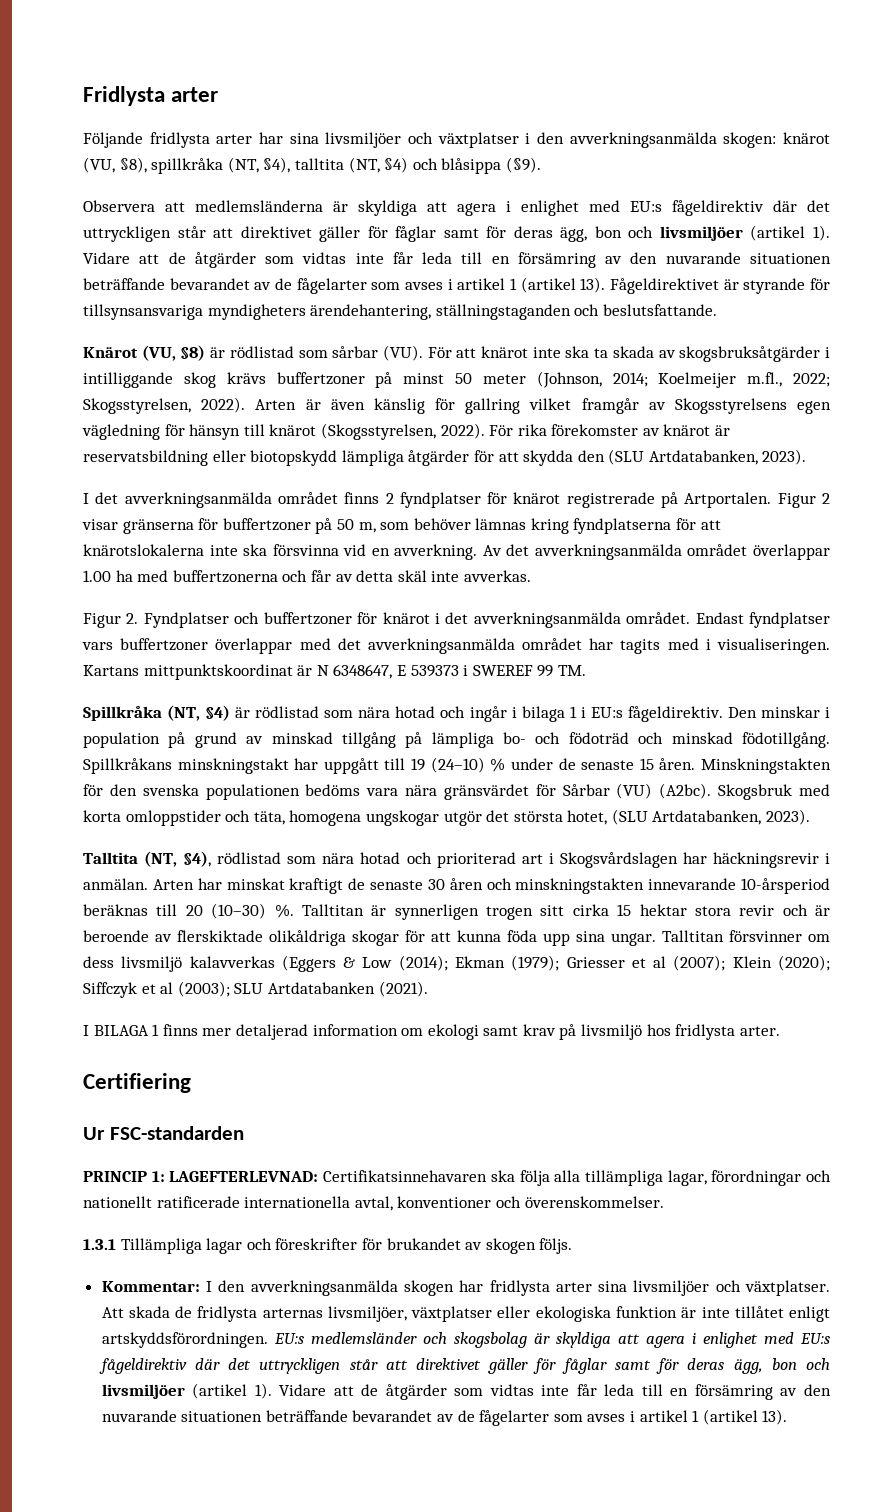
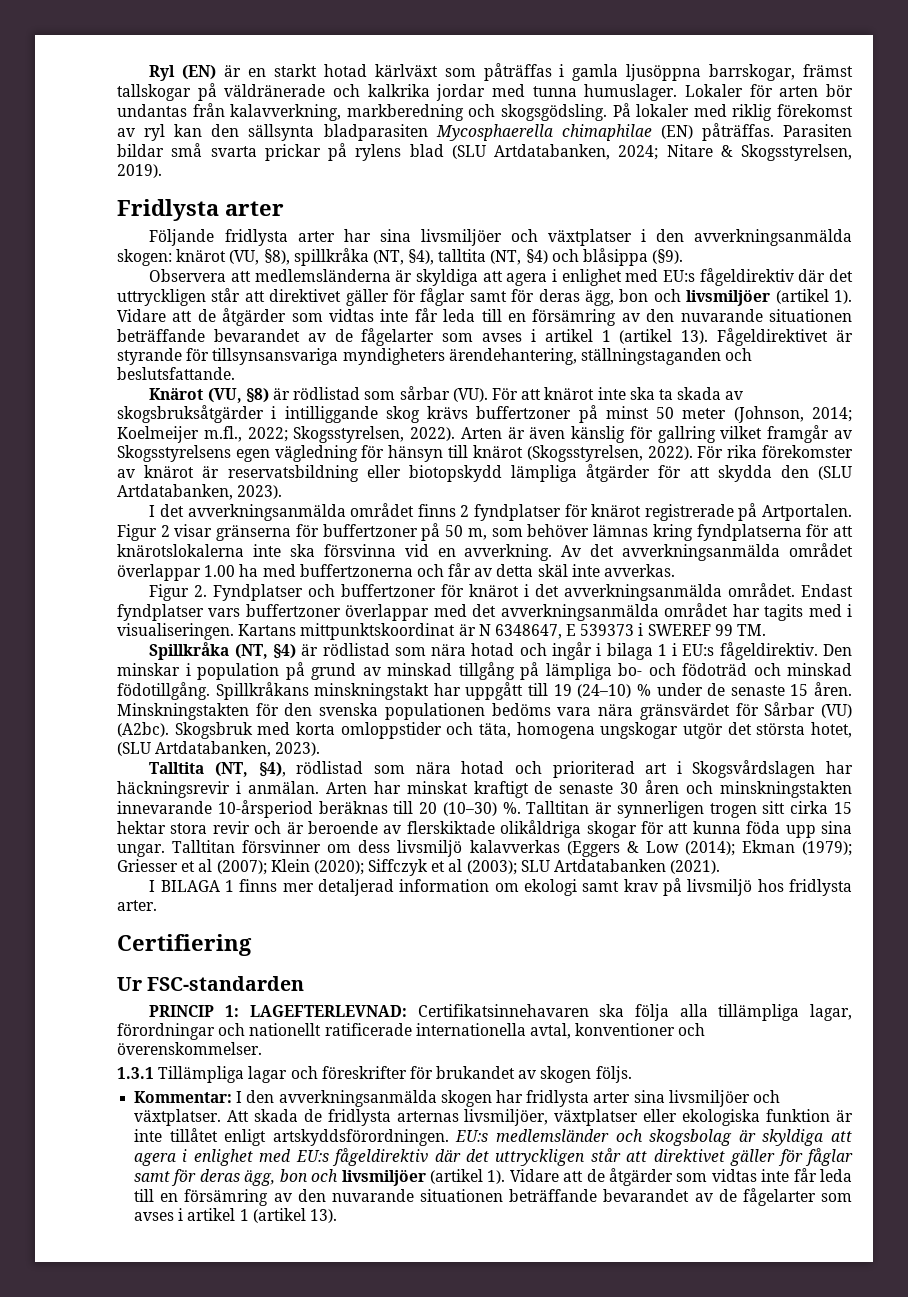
+ Ryl (EN) är en starkt hotad kärlväxt som påträffas i gamla ljusöppna barrskogar, främst tallskogar på väldränerade och kalkrika jordar med tunna humuslager. Lokaler för arten bör undantas från kalavverkning, markberedning och skogsgödsling. På lokaler med riklig förekomst av ryl kan den sällsynta bladparasiten Mycosphaerella chimaphilae (EN) påträffas. Parasiten bildar små svarta prickar på rylens blad (SLU Artdatabanken, 2024; Nitare & Skogsstyrelsen, 2019).

